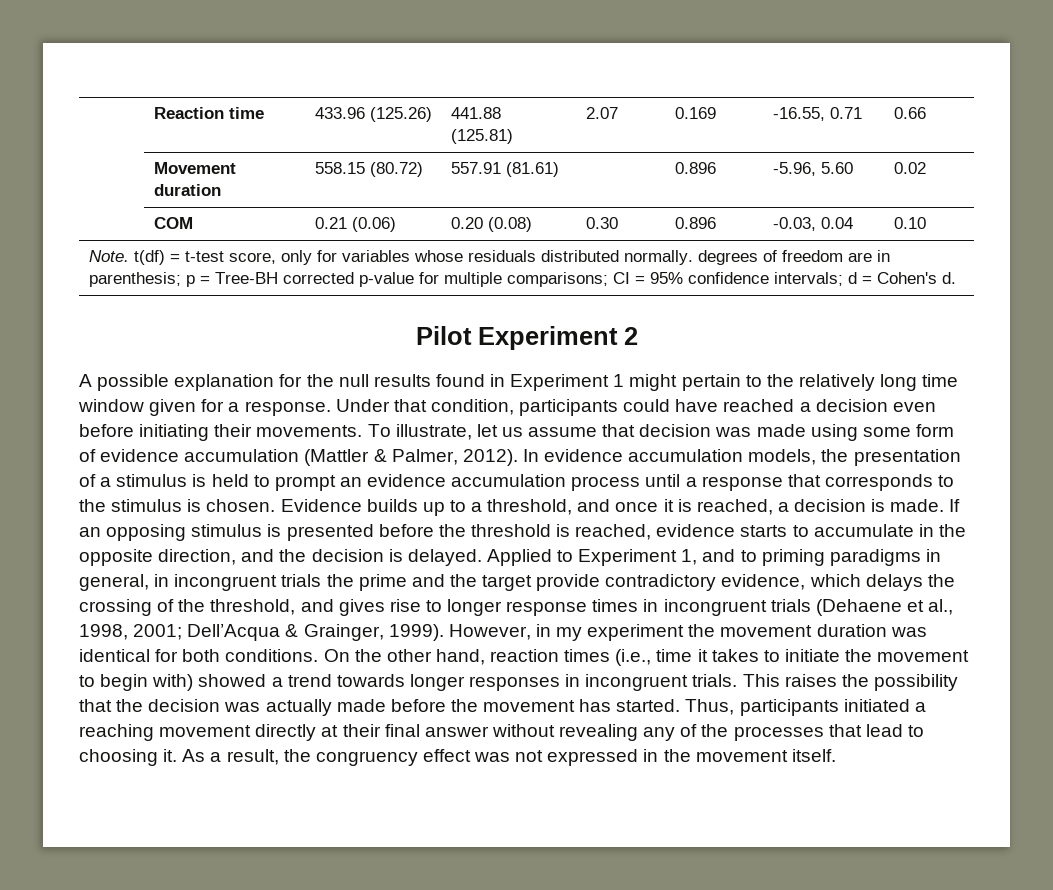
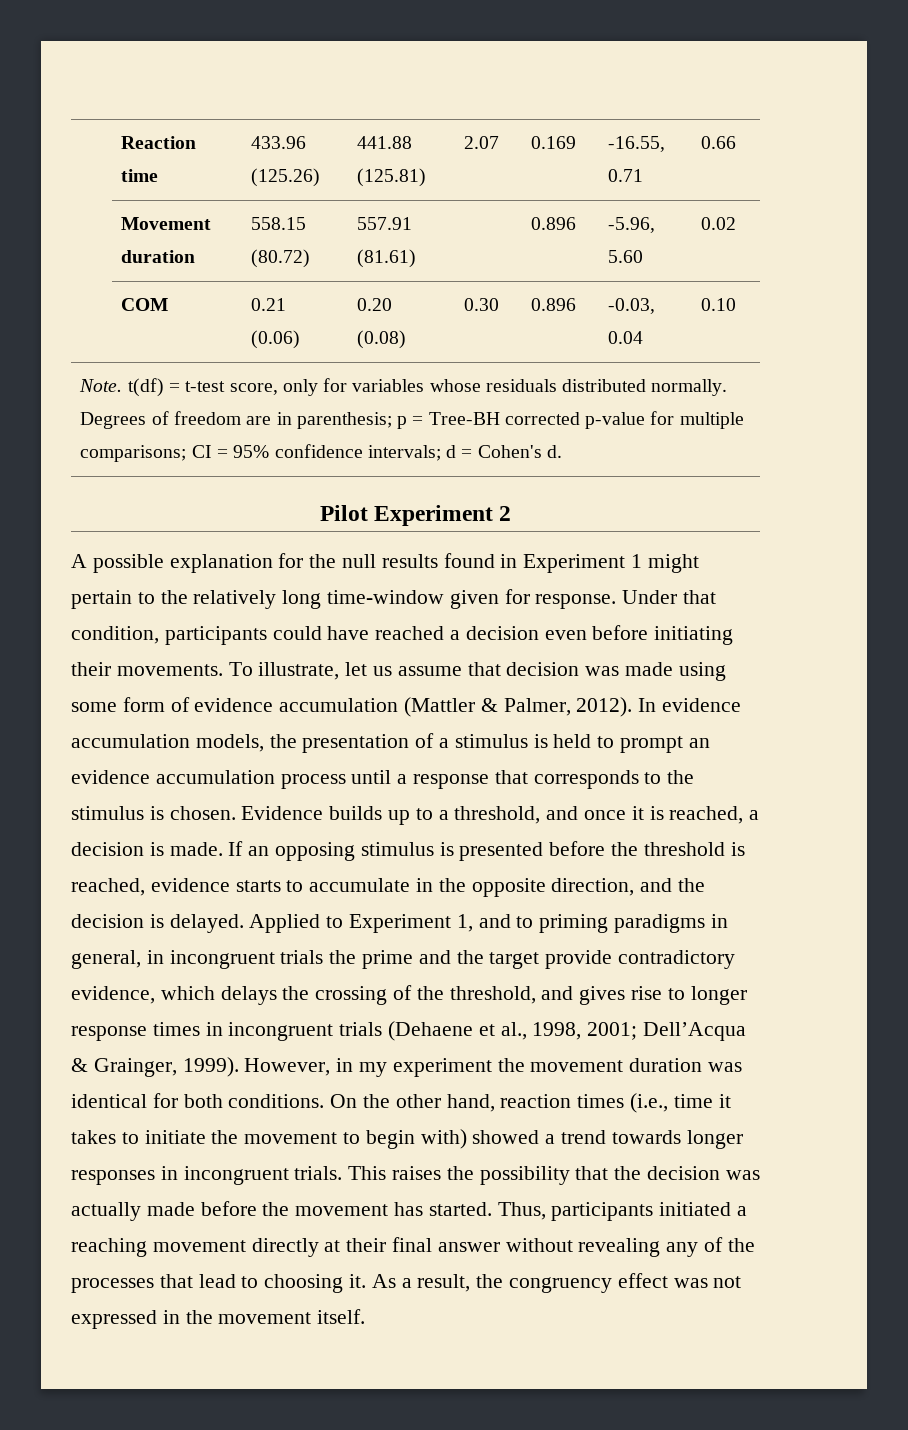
- Note. t(df) = t-test score, only for variables whose residuals distributed normally. degrees of freedom are in parenthesis; p = Tree-BH corrected p-value for multiple comparisons; CI = 95% confidence intervals; d = Cohen's d.
+ Note. t(df) = t-test score, only for variables whose residuals distributed normally. Degrees of freedom are in parenthesis; p = Tree-BH corrected p-value for multiple comparisons; CI = 95% confidence intervals; d = Cohen's d.
- A possible explanation for the null results found in Experiment 1 might pertain to the relatively long time window given for a response.
+ A possible explanation for the null results found in Experiment 1 might pertain to the relatively long time-window given for response.

